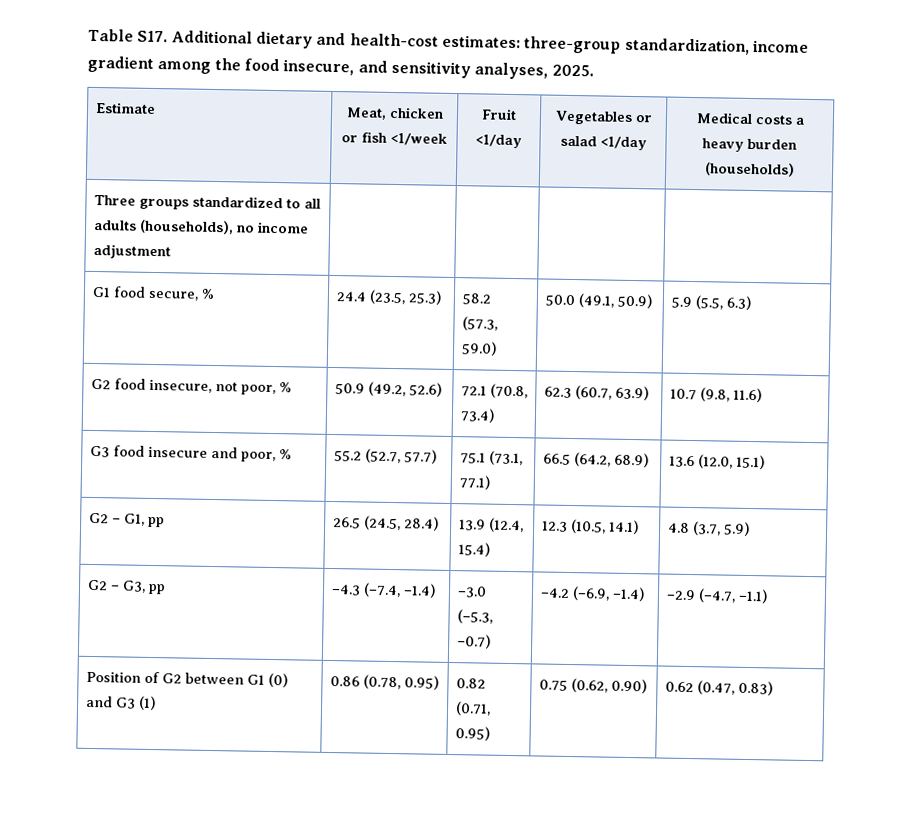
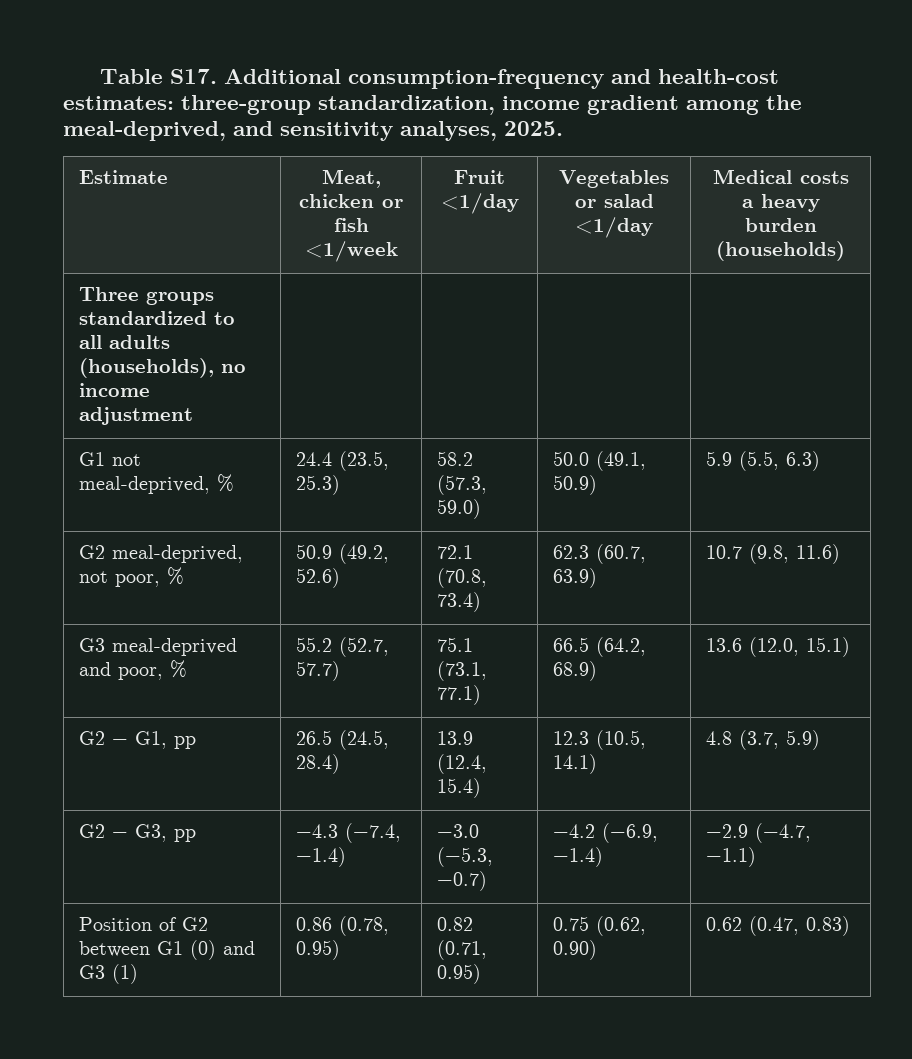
- Table S17. Additional dietary and health-cost estimates: three-group standardization, income gradient among the food insecure, and sensitivity analyses, 2025.
+ Table S17. Additional consumption-frequency and health-cost estimates: three-group standardization, income gradient among the meal-deprived, and sensitivity analyses, 2025.
- G1 food secure, % | 24.4 (23.5, 25.3) | 58.2 (57.3, 59.0) | 50.0 (49.1, 50.9) | 5.9 (5.5, 6.3)
+ G1 not meal-deprived, % | 24.4 (23.5, 25.3) | 58.2 (57.3, 59.0) | 50.0 (49.1, 50.9) | 5.9 (5.5, 6.3)
- G2 food insecure, not poor, % | 50.9 (49.2, 52.6) | 72.1 (70.8, 73.4) | 62.3 (60.7, 63.9) | 10.7 (9.8, 11.6)
+ G2 meal-deprived, not poor, % | 50.9 (49.2, 52.6) | 72.1 (70.8, 73.4) | 62.3 (60.7, 63.9) | 10.7 (9.8, 11.6)
- G3 food insecure and poor, % | 55.2 (52.7, 57.7) | 75.1 (73.1, 77.1) | 66.5 (64.2, 68.9) | 13.6 (12.0, 15.1)
+ G3 meal-deprived and poor, % | 55.2 (52.7, 57.7) | 75.1 (73.1, 77.1) | 66.5 (64.2, 68.9) | 13.6 (12.0, 15.1)

